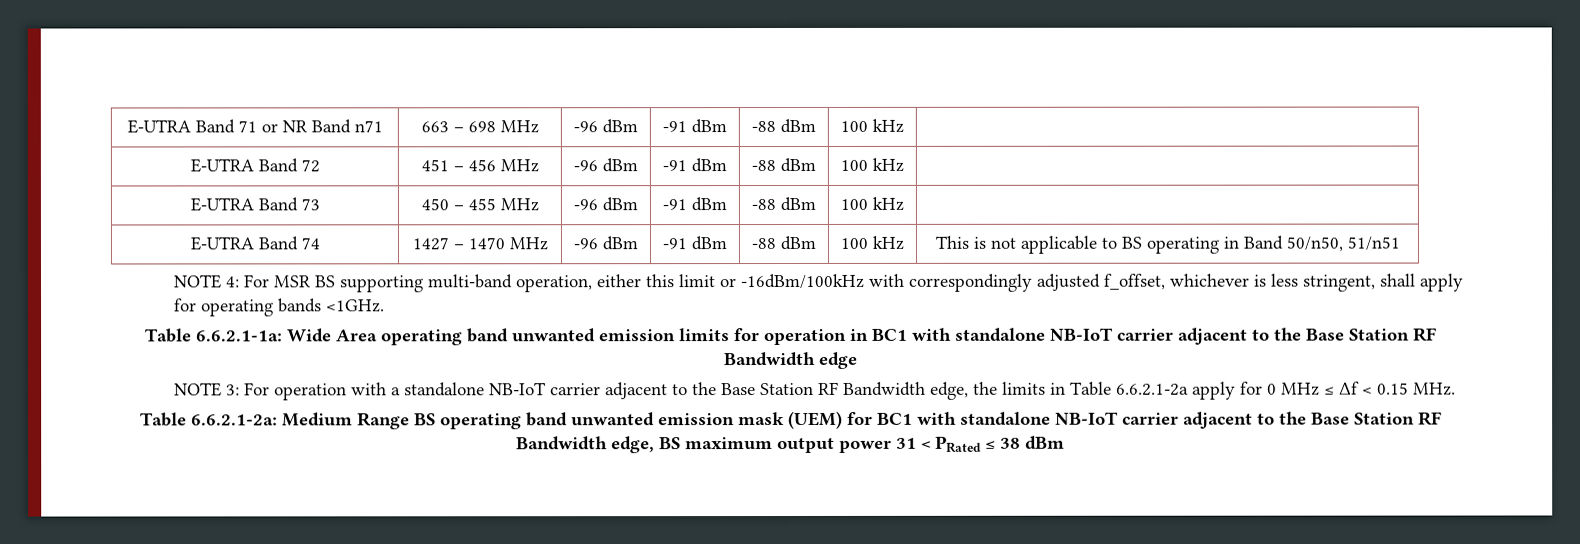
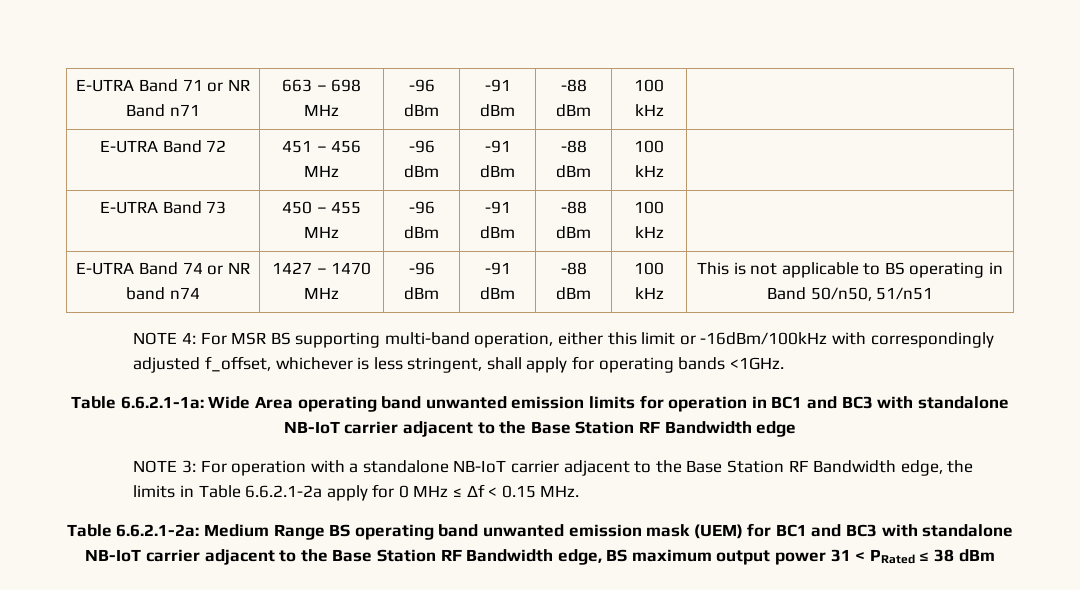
- E-UTRA Band 74 | 1427 – 1470 MHz | -96 dBm | -91 dBm | -88 dBm | 100 kHz | This is not applicable to BS operating in Band 50/n50, 51/n51
+ E-UTRA Band 74 or NR band n74 | 1427 – 1470 MHz | -96 dBm | -91 dBm | -88 dBm | 100 kHz | This is not applicable to BS operating in Band 50/n50, 51/n51
- Table 6.6.2.1-1a: Wide Area operating band unwanted emission limits for operation in BC1 with standalone NB-IoT carrier adjacent to the Base Station RF Bandwidth edge
+ Table 6.6.2.1-1a: Wide Area operating band unwanted emission limits for operation in BC1 and BC3 with standalone NB-IoT carrier adjacent to the Base Station RF Bandwidth edge
- Table 6.6.2.1-2a: Medium Range BS operating band unwanted emission mask (UEM) for BC1 with standalone NB-IoT carrier adjacent to the Base Station RF Bandwidth edge, BS maximum output power 31 < PRated ≤ 38 dBm
+ Table 6.6.2.1-2a: Medium Range BS operating band unwanted emission mask (UEM) for BC1 and BC3 with standalone NB-IoT carrier adjacent to the Base Station RF Bandwidth edge, BS maximum output power 31 < PRated ≤ 38 dBm

